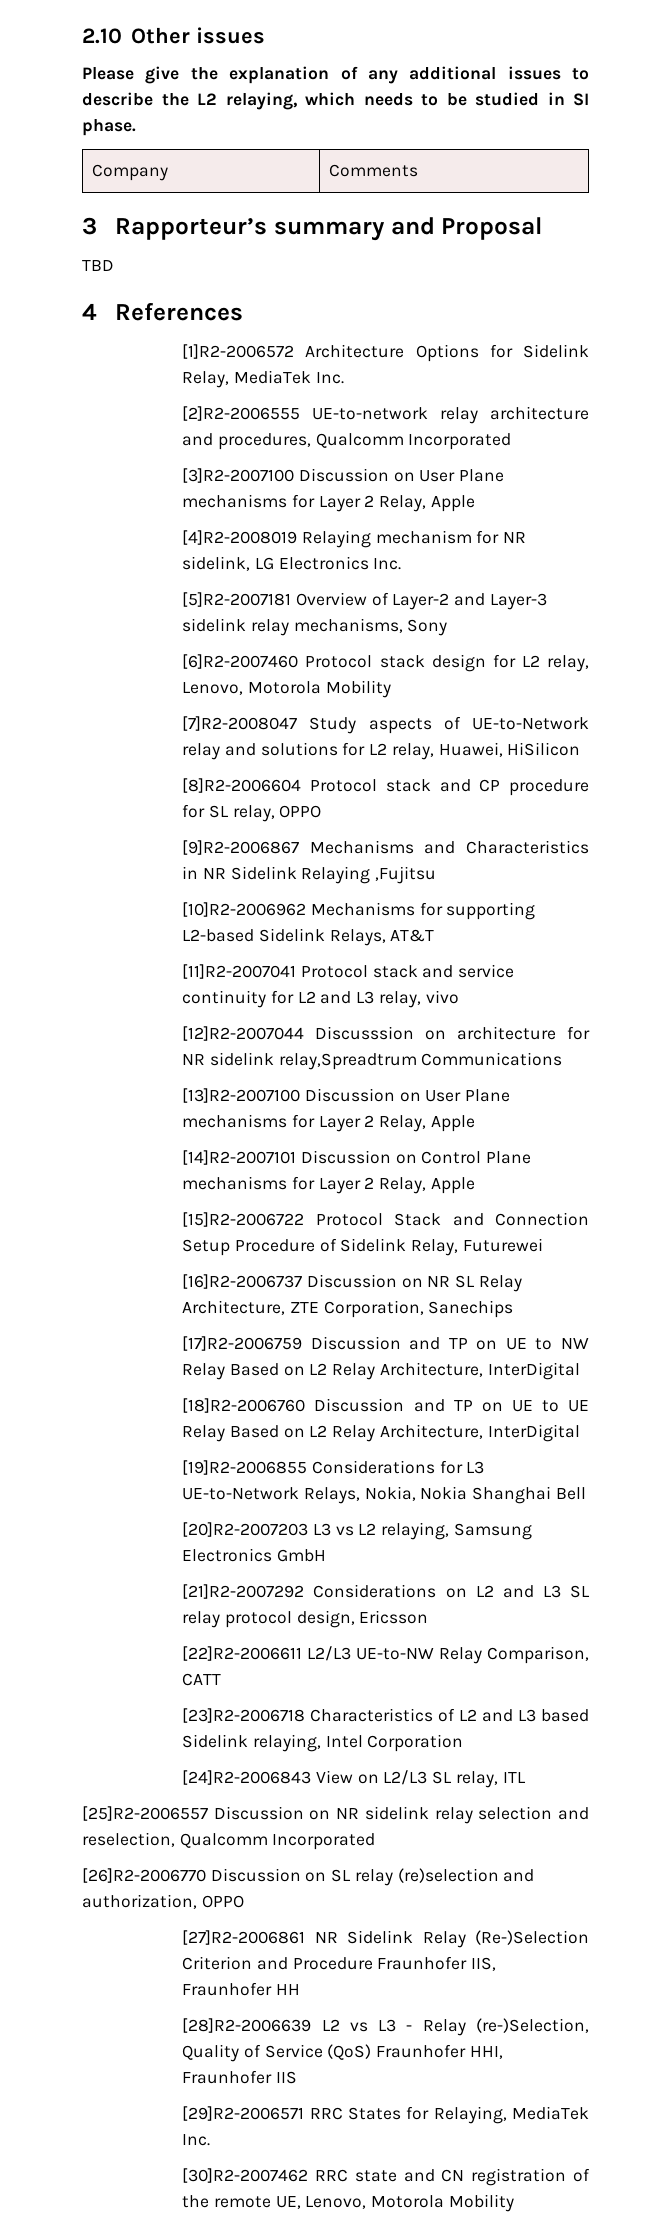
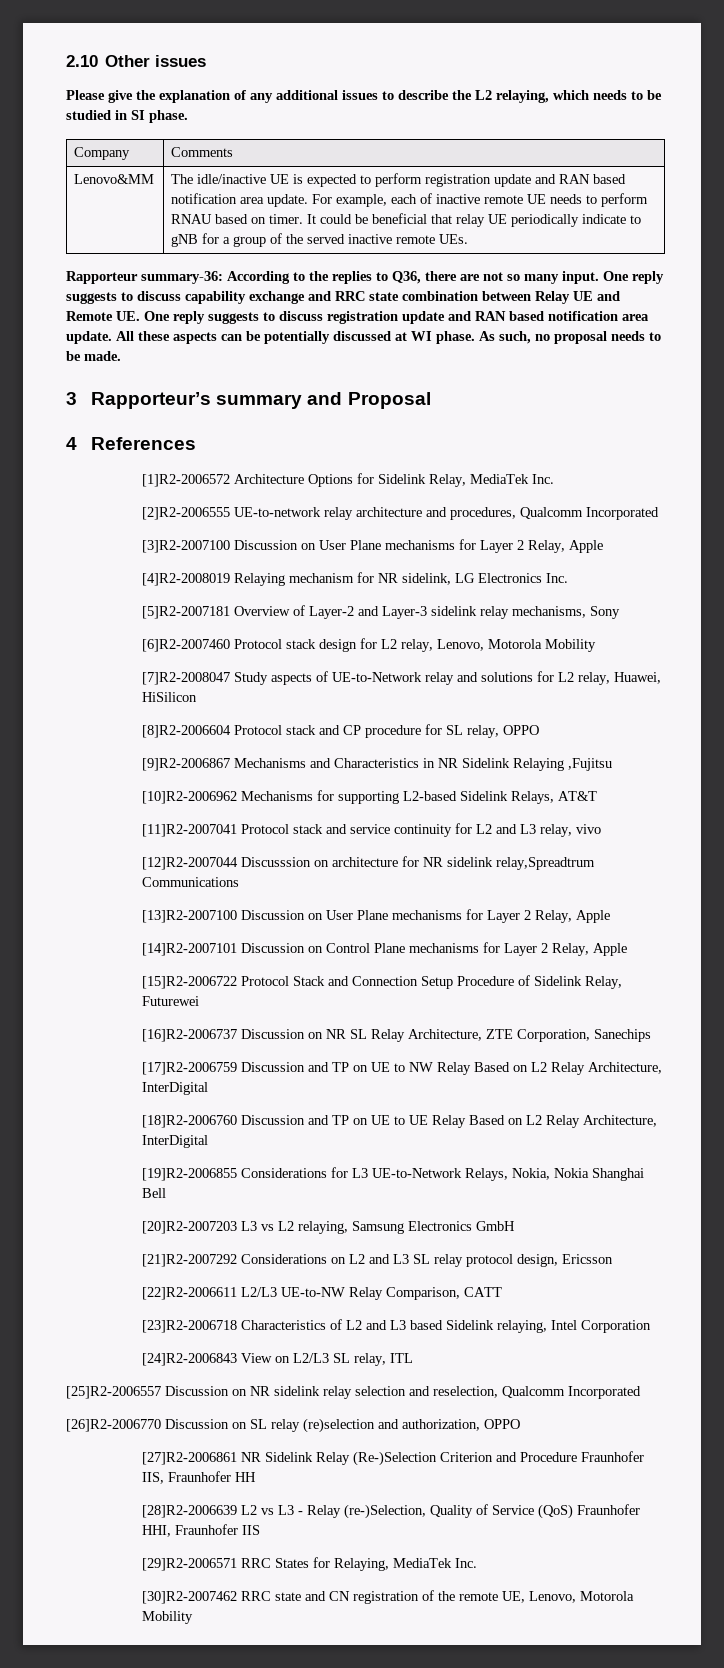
+ Lenovo&MM | The idle/inactive UE is expected to perform registration update and RAN based notification area update. For example, each of inactive remote UE needs to perform RNAU based on timer. It could be beneficial that relay UE periodically indicate to gNB for a group of the served inactive remote UEs.
+ Rapporteur summary-36: According to the replies to Q36, there are not so many input. One reply suggests to discuss capability exchange and RRC state combination between Relay UE and Remote UE. One reply suggests to discuss registration update and RAN based notification area update. All these aspects can be potentially discussed at WI phase. As such, no proposal needs to be made.
- TBD

